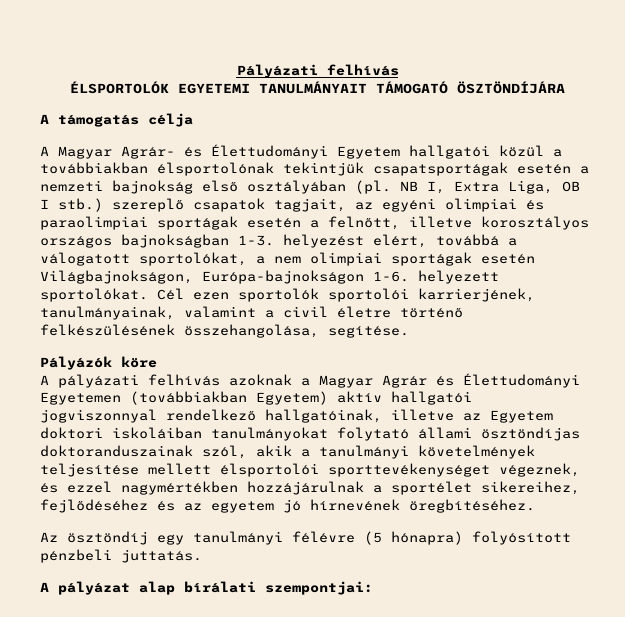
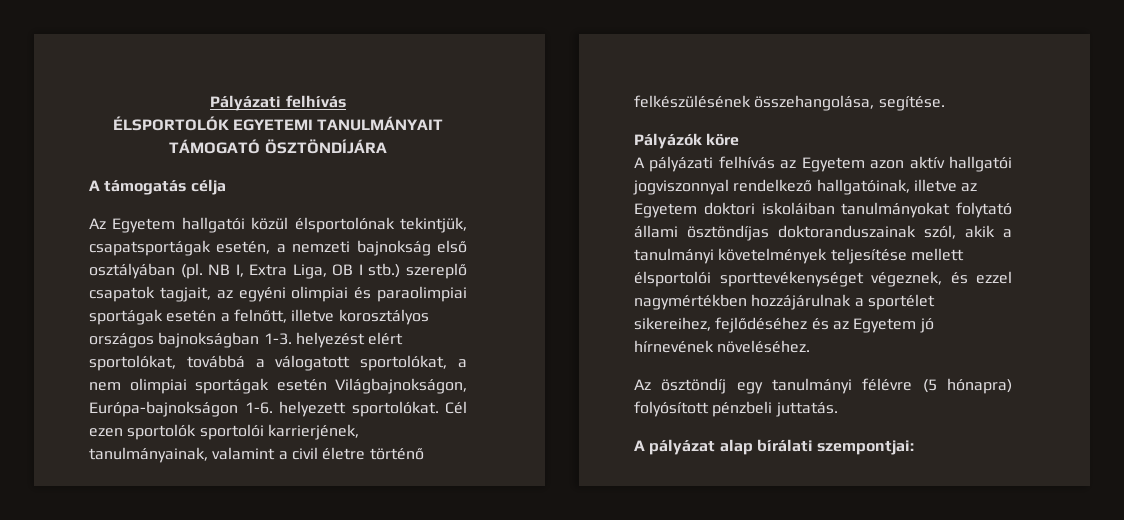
- A Magyar Agrár- és Élettudományi Egyetem hallgatói közül a továbbiakban élsportolónak tekintjük csapatsportágak esetén a nemzeti bajnokság első osztályában (pl.
+ Az Egyetem hallgatói közül élsportolónak tekintjük, csapatsportágak esetén, a nemzeti bajnokság első osztályában (pl.
- NB I, Extra Liga, OB I stb.) szereplő csapatok tagjait, az egyéni olimpiai és paraolimpiai sportágak esetén a felnőtt, illetve korosztályos országos bajnokságban 1-3. helyezést elért, továbbá a válogatott sportolókat, a nem olimpiai sportágak esetén Világbajnokságon, Európa-bajnokságon 1-6. helyezett sportolókat.
+ NB I, Extra Liga, OB I stb.) szereplő csapatok tagjait, az egyéni olimpiai és paraolimpiai sportágak esetén a felnőtt, illetve korosztályos országos bajnokságban 1-3. helyezést elért sportolókat, továbbá a válogatott sportolókat, a nem olimpiai sportágak esetén Világbajnokságon, Európa-bajnokságon 1-6. helyezett sportolókat.
- A pályázati felhívás azoknak a Magyar Agrár és Élettudományi Egyetemen (továbbiakban Egyetem) aktív hallgatói jogviszonnyal rendelkező hallgatóinak, illetve az Egyetem doktori iskoláiban tanulmányokat folytató állami ösztöndíjas doktoranduszainak szól, akik a tanulmányi követelmények teljesítése mellett élsportolói sporttevékenységet végeznek, és ezzel nagymértékben hozzájárulnak a sportélet sikereihez, fejlődéséhez és az egyetem jó hírnevének öregbítéséhez.
+ A pályázati felhívás az Egyetem azon aktív hallgatói jogviszonnyal rendelkező hallgatóinak, illetve az Egyetem doktori iskoláiban tanulmányokat folytató állami ösztöndíjas doktoranduszainak szól, akik a tanulmányi követelmények teljesítése mellett élsportolói sporttevékenységet végeznek, és ezzel nagymértékben hozzájárulnak a sportélet sikereihez, fejlődéséhez és az Egyetem jó hírnevének növeléséhez.

